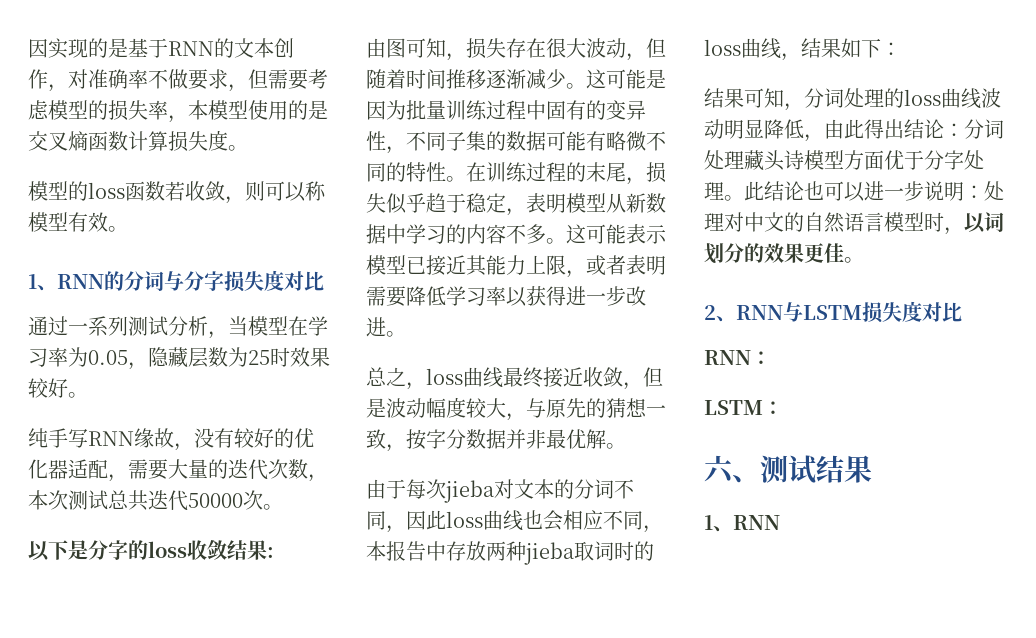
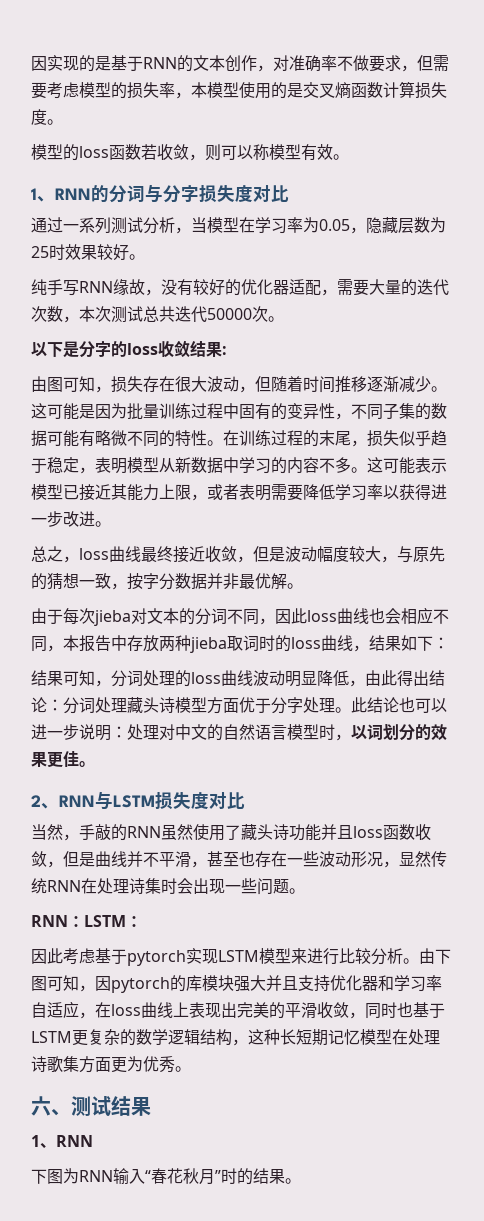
+ 当然，手敲的RNN虽然使用了藏头诗功能并且loss函数收敛，但是曲线并不平滑，甚至也存在一些波动形况，显然传统RNN在处理诗集时会出现一些问题。
- RNN：
- LSTM：
+ RNN：LSTM：
+ 因此考虑基于pytorch实现LSTM模型来进行比较分析。由下图可知，因pytorch的库模块强大并且支持优化器和学习率自适应，在loss曲线上表现出完美的平滑收敛，同时也基于LSTM更复杂的数学逻辑结构，这种长短期记忆模型在处理诗歌集方面更为优秀。
+ 下图为RNN输入“春花秋月”时的结果。

